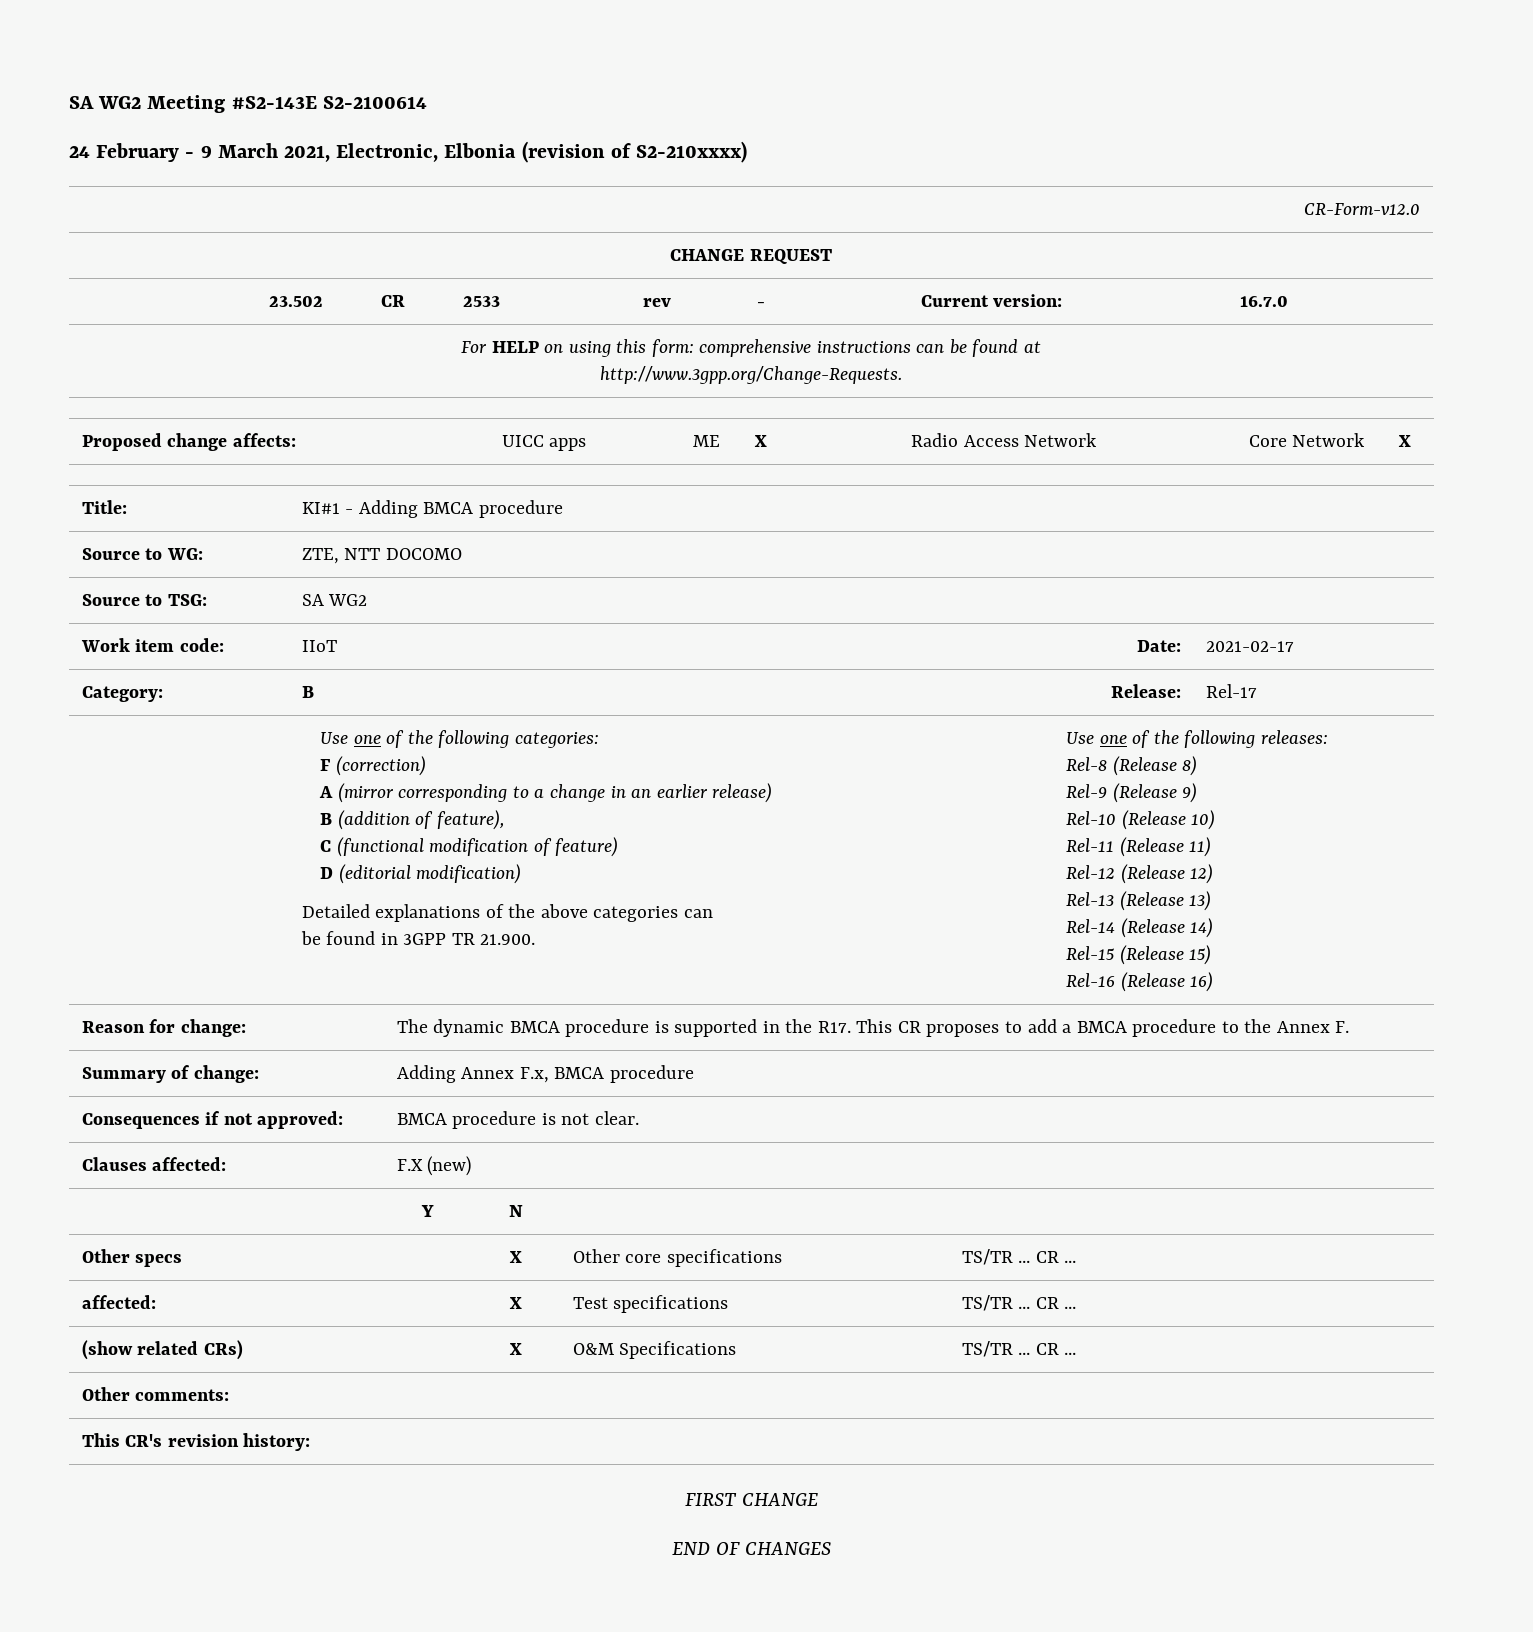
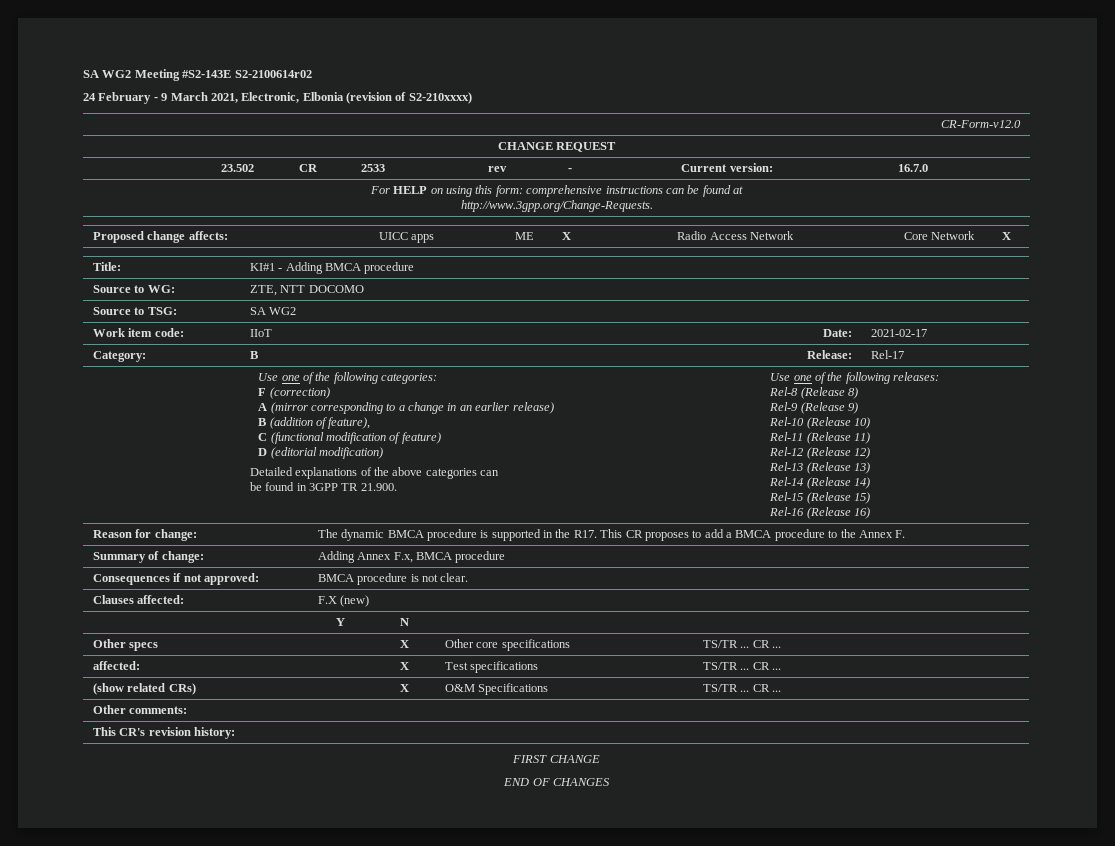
- SA WG2 Meeting #S2-143E S2-2100614
+ SA WG2 Meeting #S2-143E S2-2100614r02

